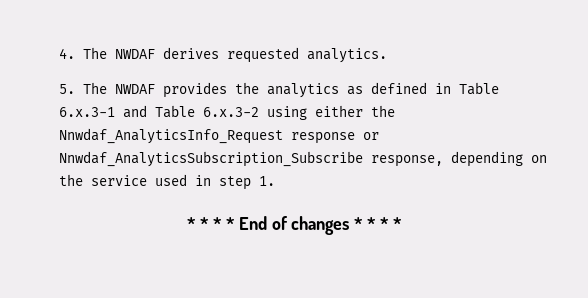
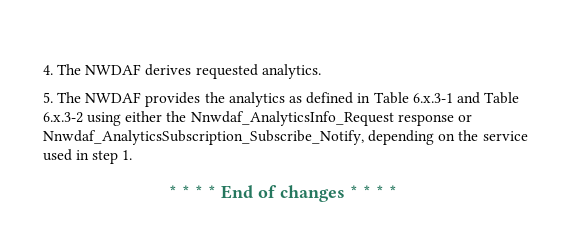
- 5. The NWDAF provides the analytics as defined in Table 6.x.3-1 and Table 6.x.3-2 using either the Nnwdaf_AnalyticsInfo_Request response or Nnwdaf_AnalyticsSubscription_Subscribe response, depending on the service used in step 1.
+ 5. The NWDAF provides the analytics as defined in Table 6.x.3-1 and Table 6.x.3-2 using either the Nnwdaf_AnalyticsInfo_Request response or Nnwdaf_AnalyticsSubscription_Subscribe_Notify, depending on the service used in step 1.

